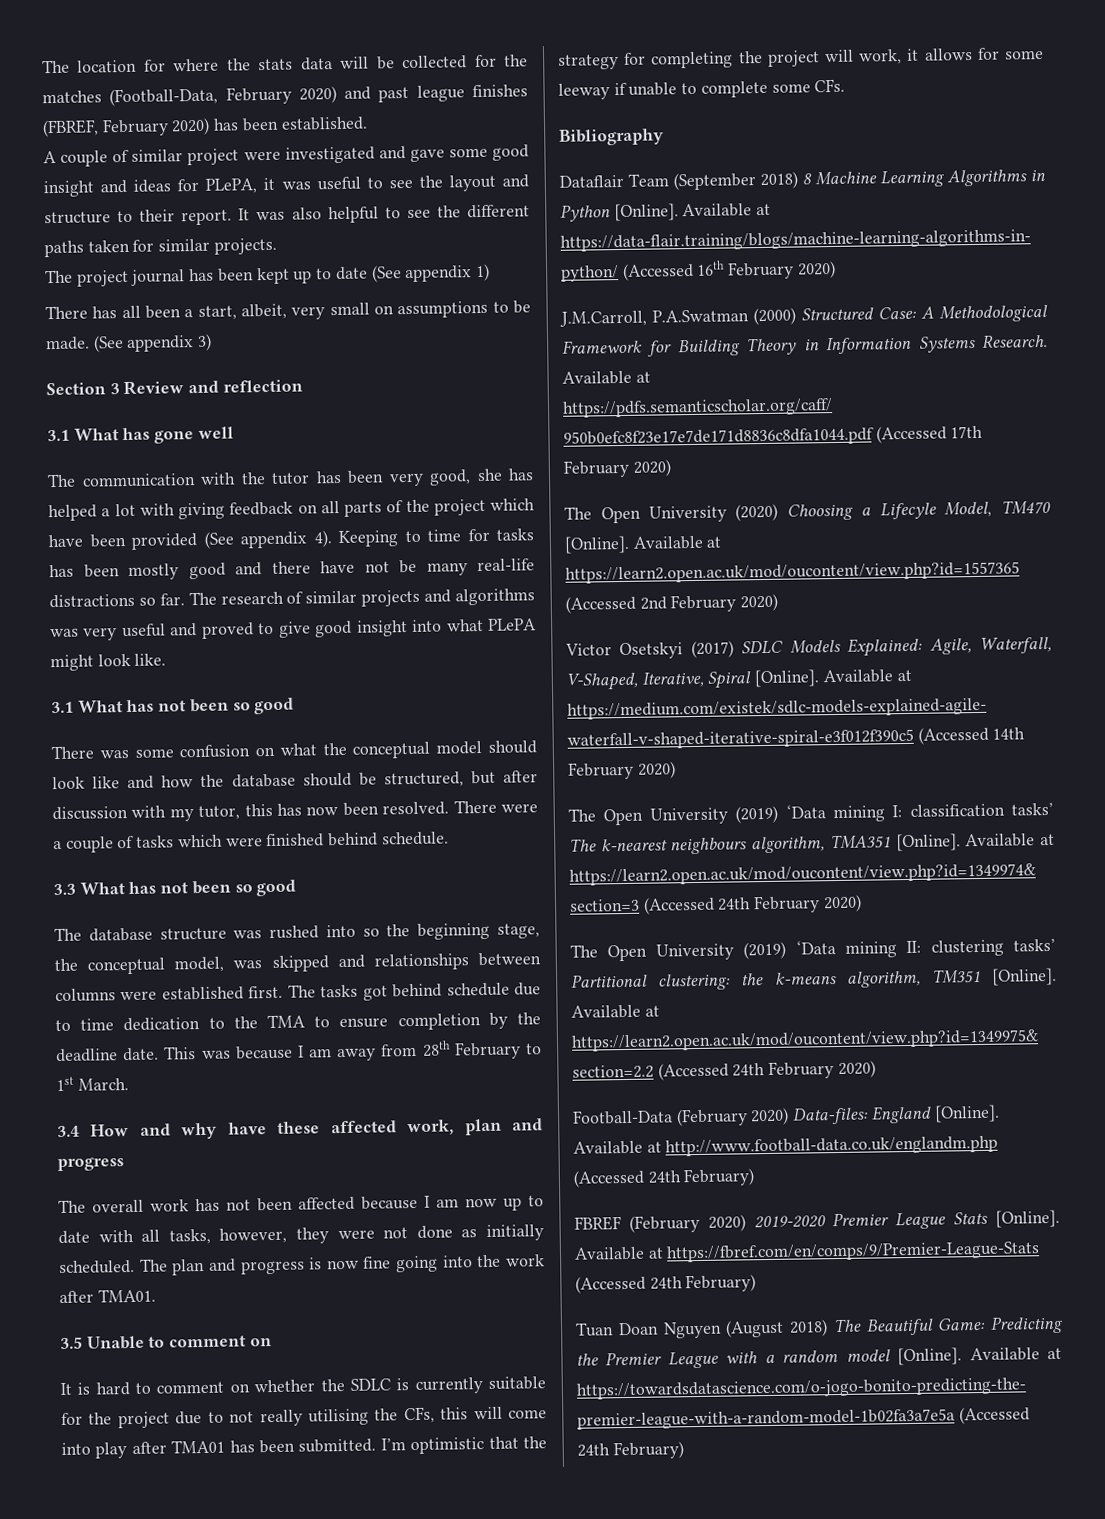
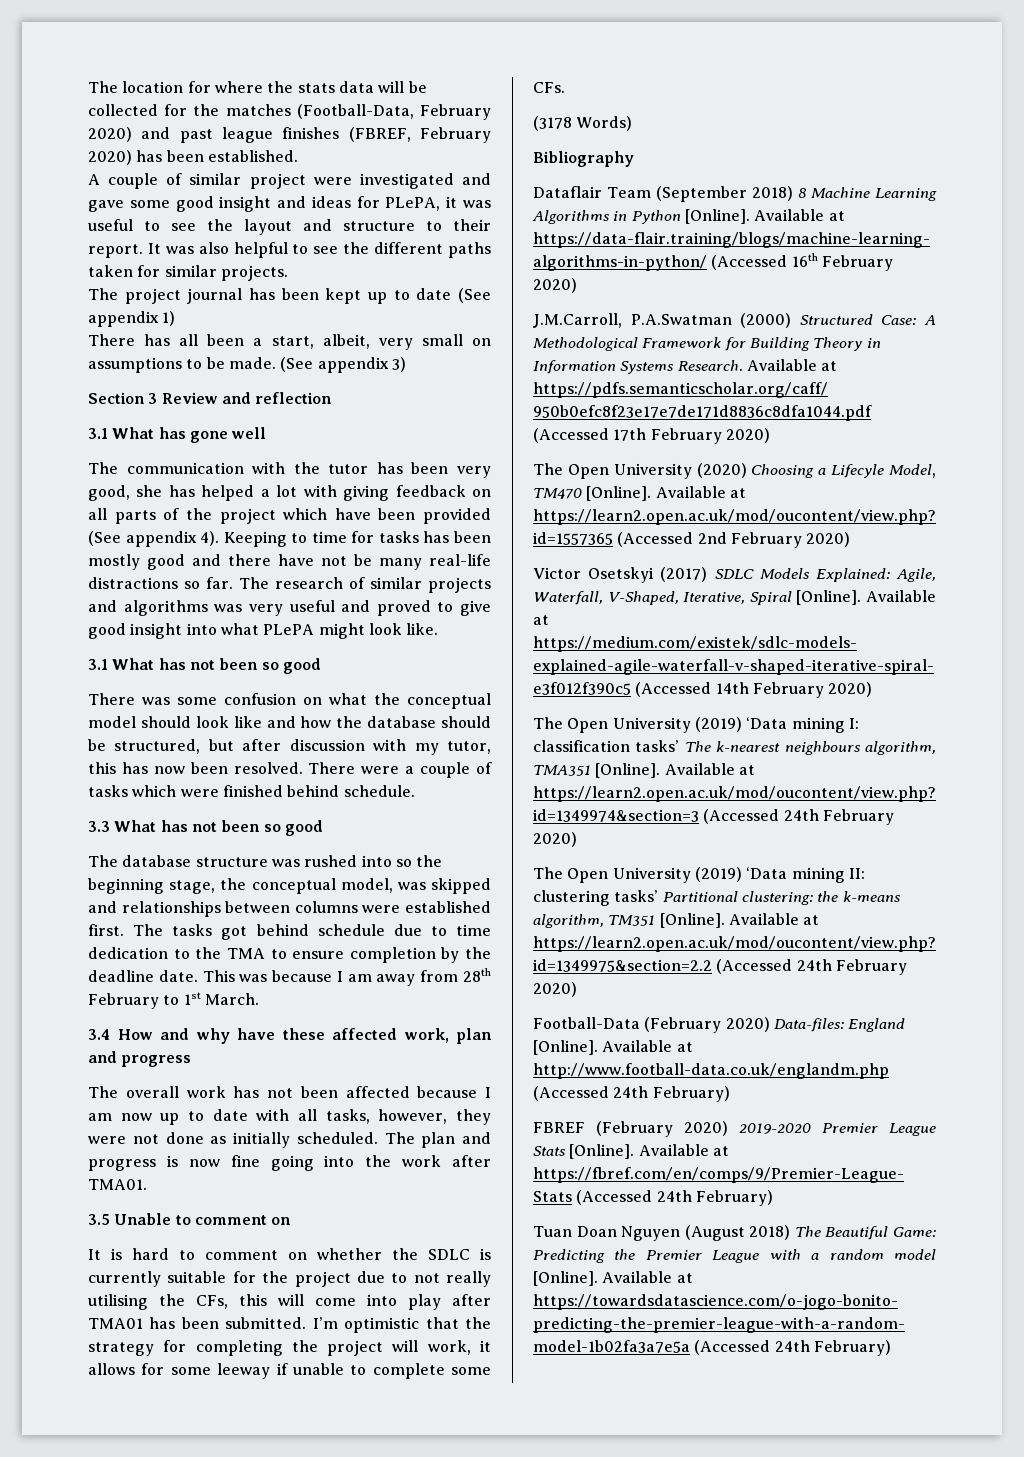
+ (3178 Words)

